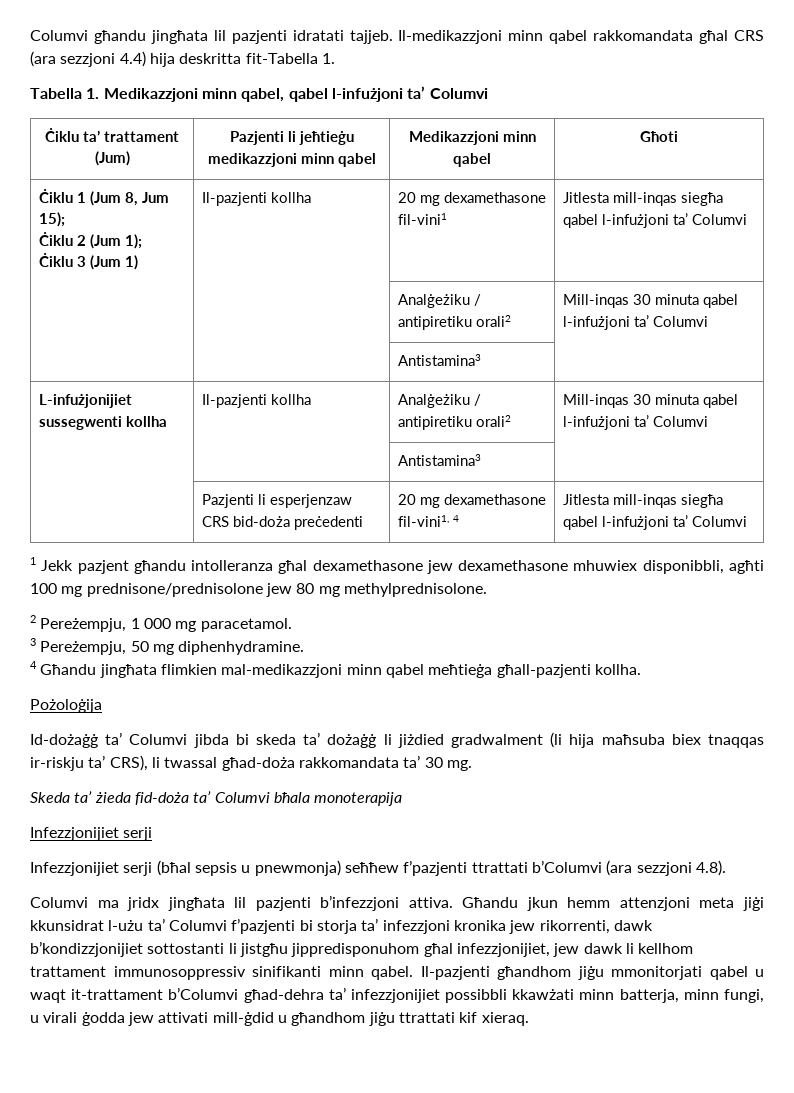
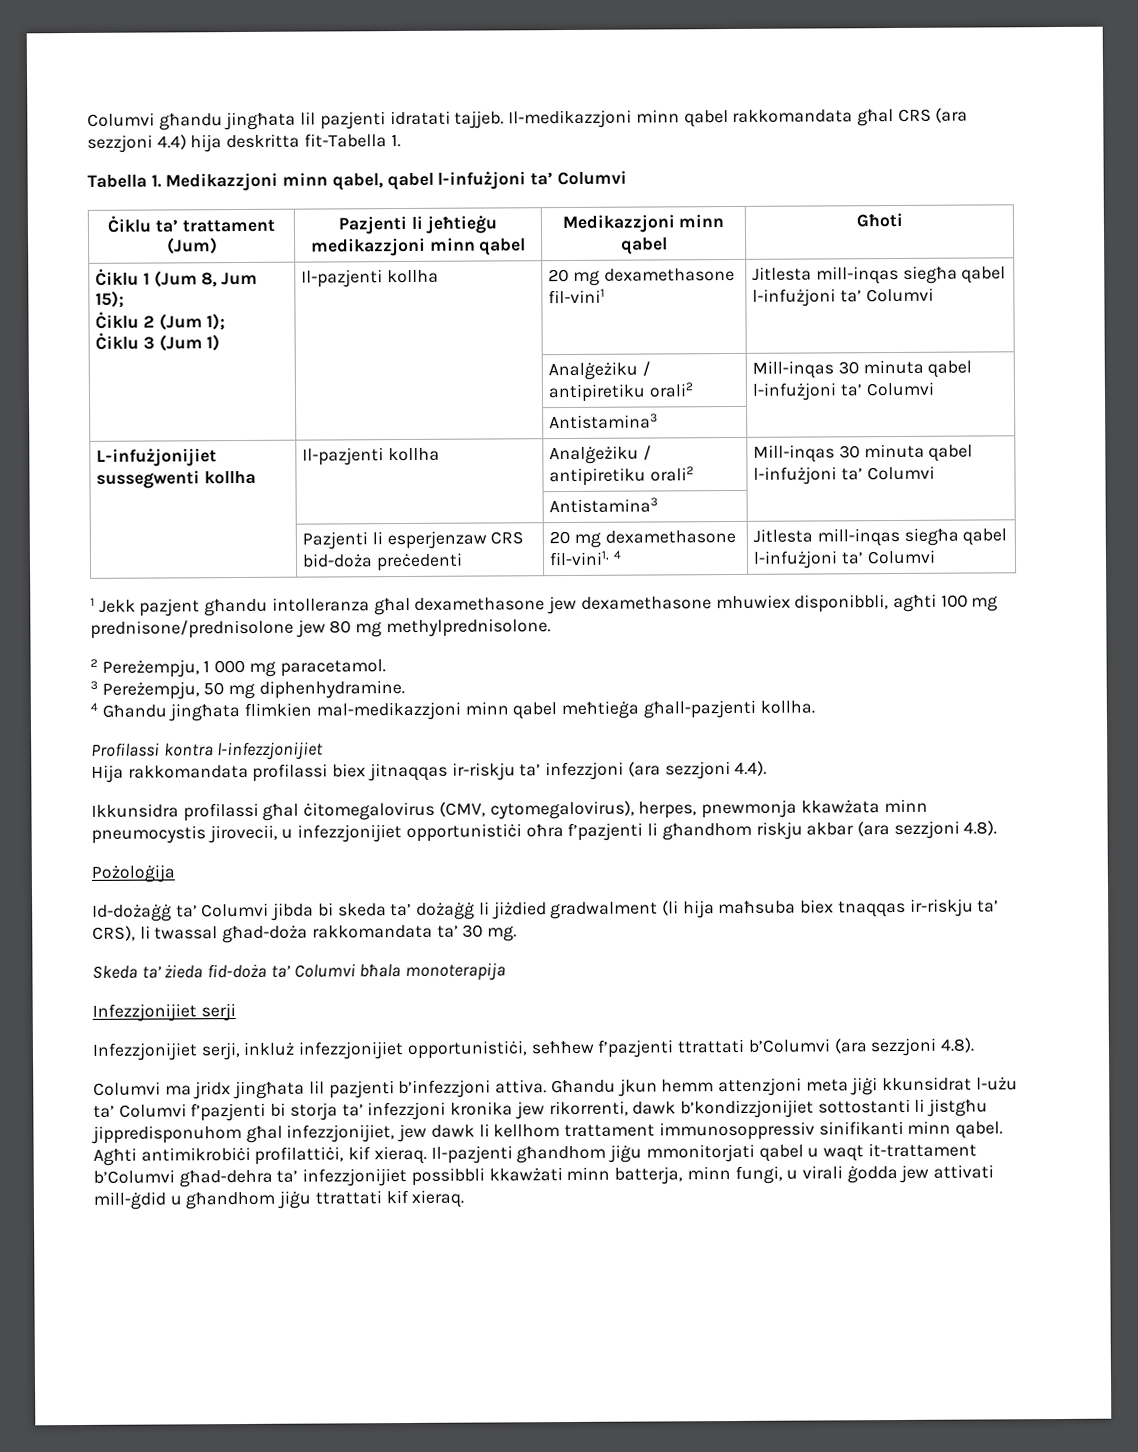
+ Profilassi kontra l-infezzjonijiet
+ Hija rakkomandata profilassi biex jitnaqqas ir-riskju ta’ infezzjoni (ara sezzjoni 4.4).
+ Ikkunsidra profilassi għal ċitomegalovirus (CMV, cytomegalovirus), herpes, pnewmonja kkawżata minn pneumocystis jirovecii, u infezzjonijiet opportunistiċi oħra f’pazjenti li għandhom riskju akbar (ara sezzjoni 4.8).
- Infezzjonijiet serji (bħal sepsis u pnewmonja) seħħew f’pazjenti ttrattati b’Columvi (ara sezzjoni 4.8).
+ Infezzjonijiet serji, inkluż infezzjonijiet opportunistiċi, seħħew f’pazjenti ttrattati b’Columvi (ara sezzjoni 4.8).
+ Agħti antimikrobiċi profilattiċi, kif xieraq.

